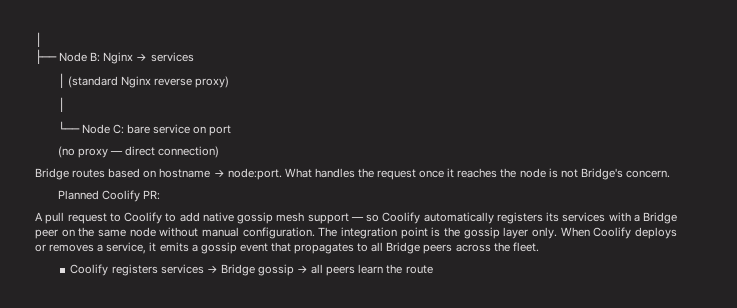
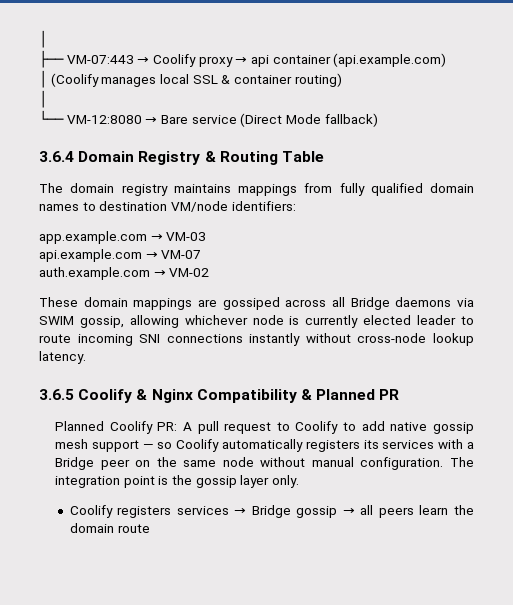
- ├── Node B: Nginx → services
- │ (standard Nginx reverse proxy)
+ ├── VM-07:443 → Coolify proxy → api container (api.example.com)
+ │ (Coolify manages local SSL & container routing)
  │
- └── Node C: bare service on port
- (no proxy — direct connection)
- Bridge routes based on hostname → node:port. What handles the request once it reaches the node is not Bridge's concern.
+ └── VM-12:8080 → Bare service (Direct Mode fallback)
+ 3.6.4 Domain Registry & Routing Table
+ The domain registry maintains mappings from fully qualified domain names to destination VM/node identifiers:
+ app.example.com → VM-03
+ api.example.com → VM-07
+ auth.example.com → VM-02
+ These domain mappings are gossiped across all Bridge daemons via SWIM gossip, allowing whichever node is currently elected leader to route incoming SNI connections instantly without cross-node lookup latency.
+ 3.6.5 Coolify & Nginx Compatibility & Planned PR
- Planned Coolify PR:
- A pull request to Coolify to add native gossip mesh support — so Coolify automatically registers its services with a Bridge peer on the same node without manual configuration.
+ Planned Coolify PR: A pull request to Coolify to add native gossip mesh support — so Coolify automatically registers its services with a Bridge peer on the same node without manual configuration.
- When Coolify deploys or removes a service, it emits a gossip event that propagates to all Bridge peers across the fleet.
- Coolify registers services → Bridge gossip → all peers learn the route
+ Coolify registers services → Bridge gossip → all peers learn the domain route

